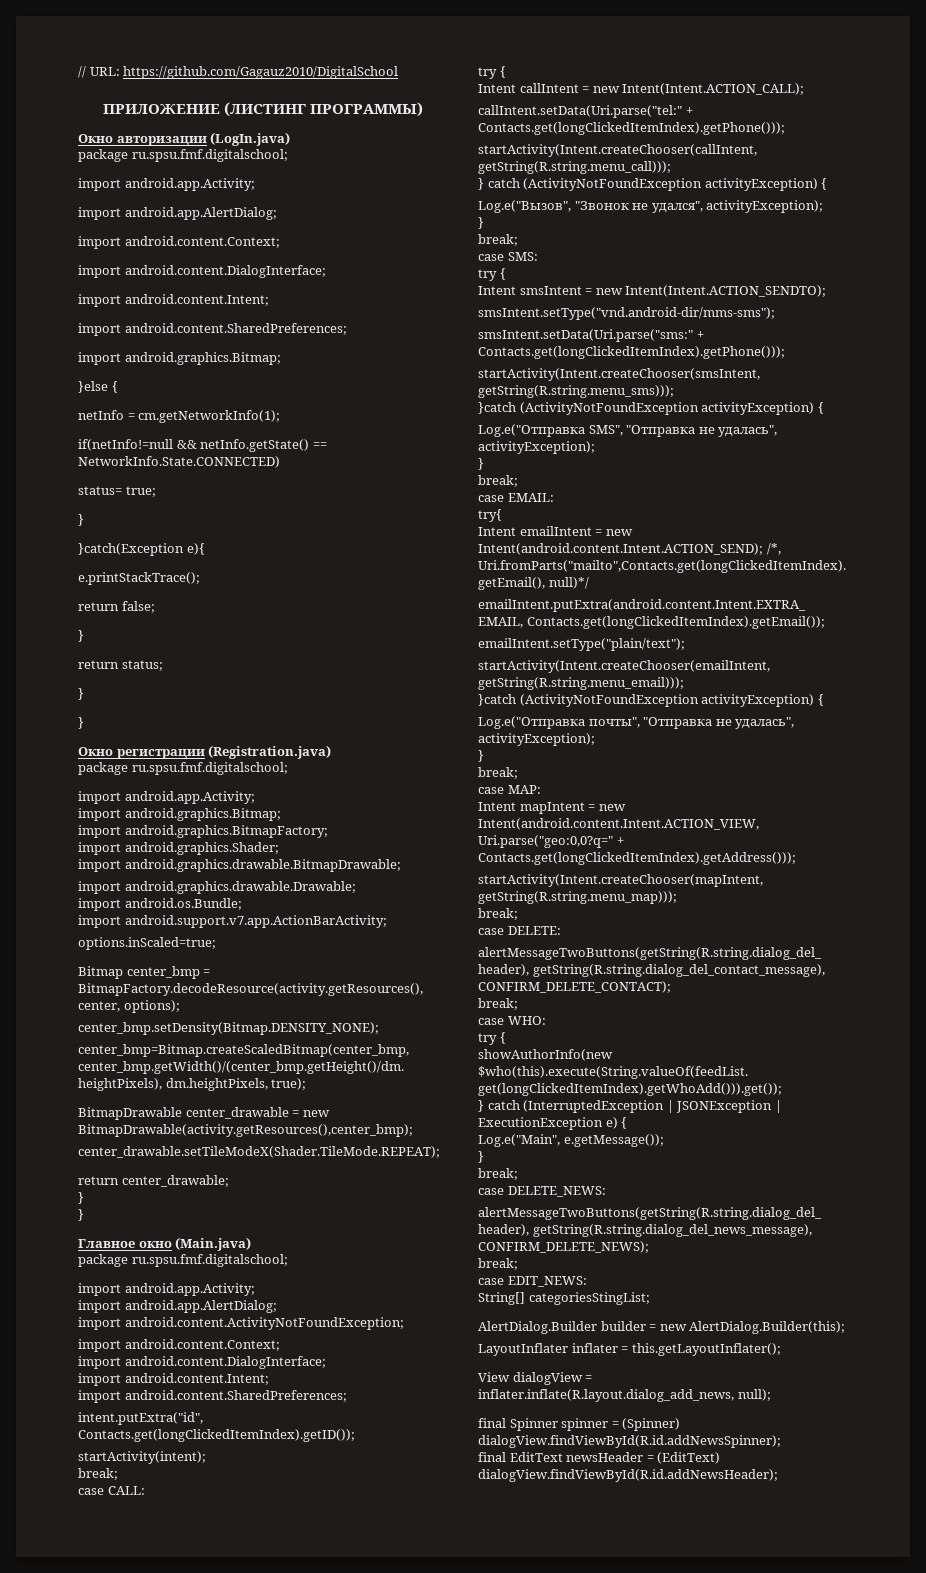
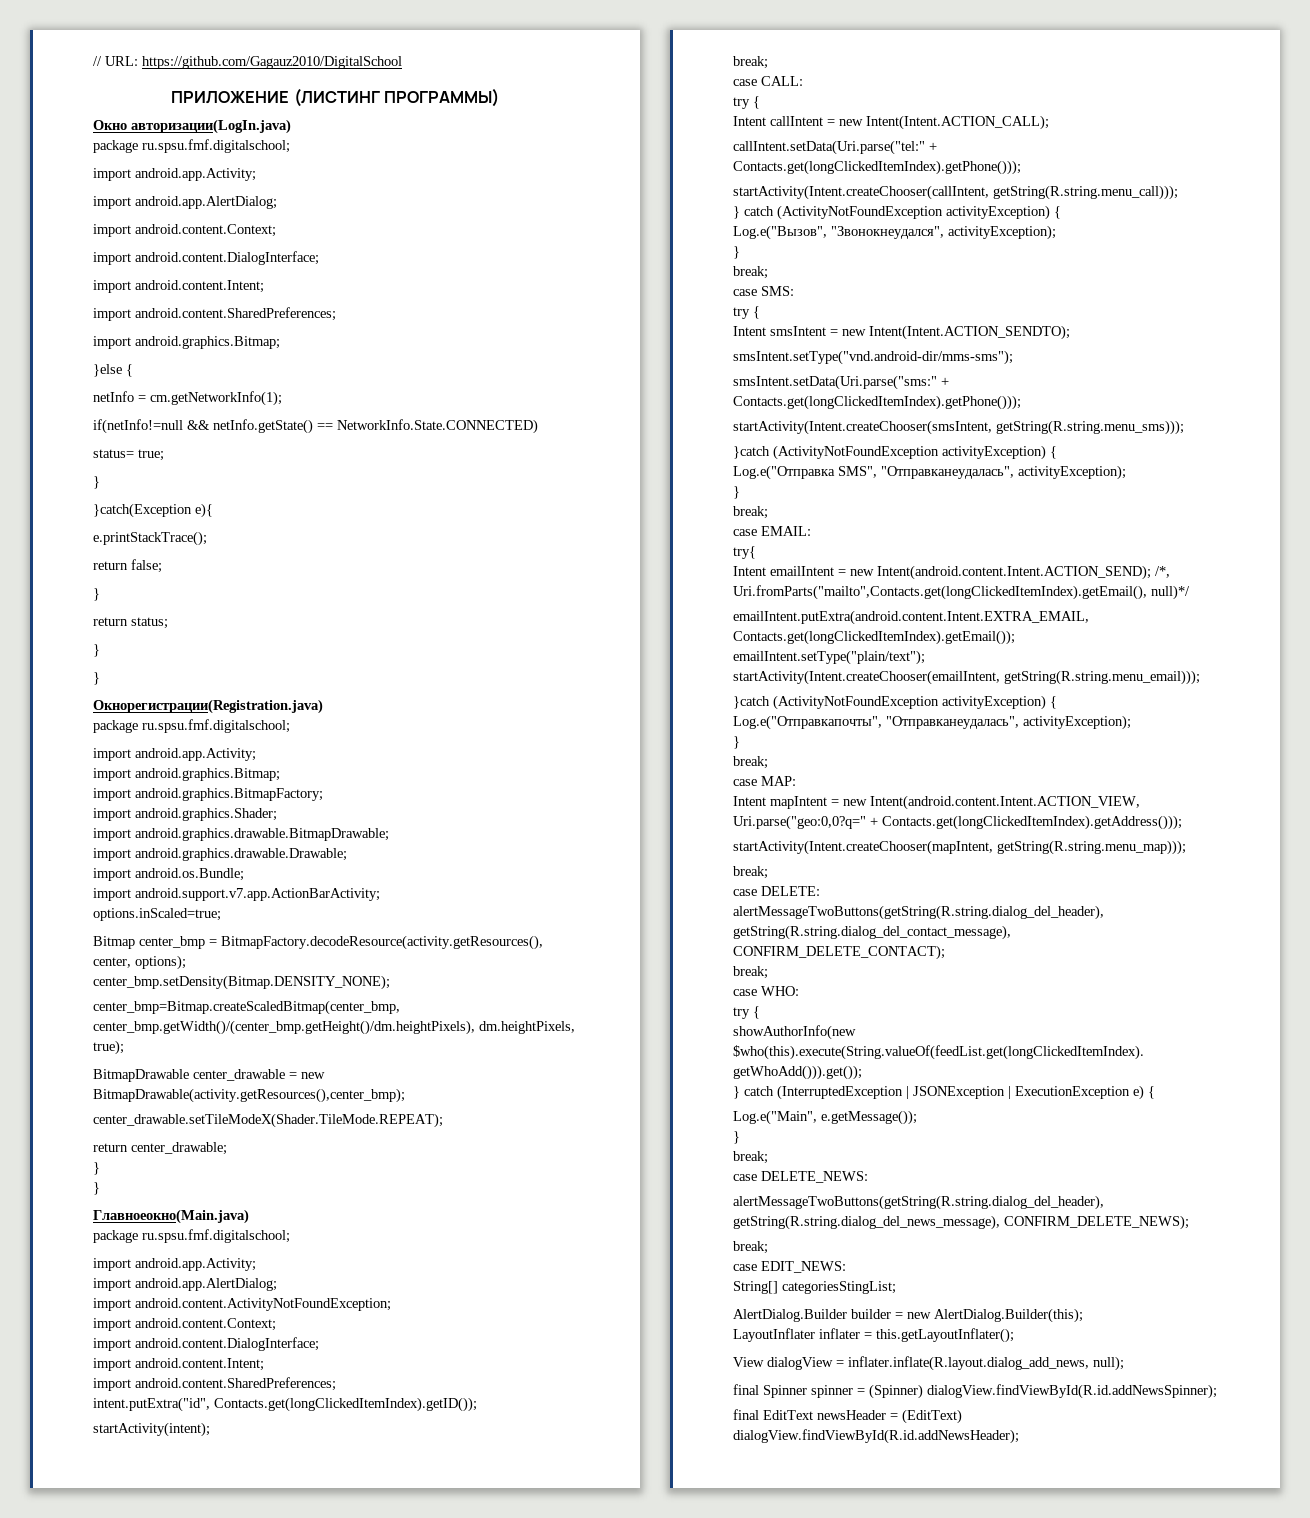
- Окно авторизации (LogIn.java)
+ Окно авторизации(LogIn.java)
- Окно регистрации (Registration.java)
+ Окнорегистрации(Registration.java)
- Главное окно (Main.java)
+ Главноеокно(Main.java)
- Log.e("Вызов", "Звонок не удался", activityException);
+ Log.e("Вызов", "Звонокнеудался", activityException);
- Log.e("Отправка SMS", "Отправка не удалась", activityException);
+ Log.e("Отправка SMS", "Отправканеудалась", activityException);
- Log.e("Отправка почты", "Отправка не удалась", activityException);
+ Log.e("Отправкапочты", "Отправканеудалась", activityException);

